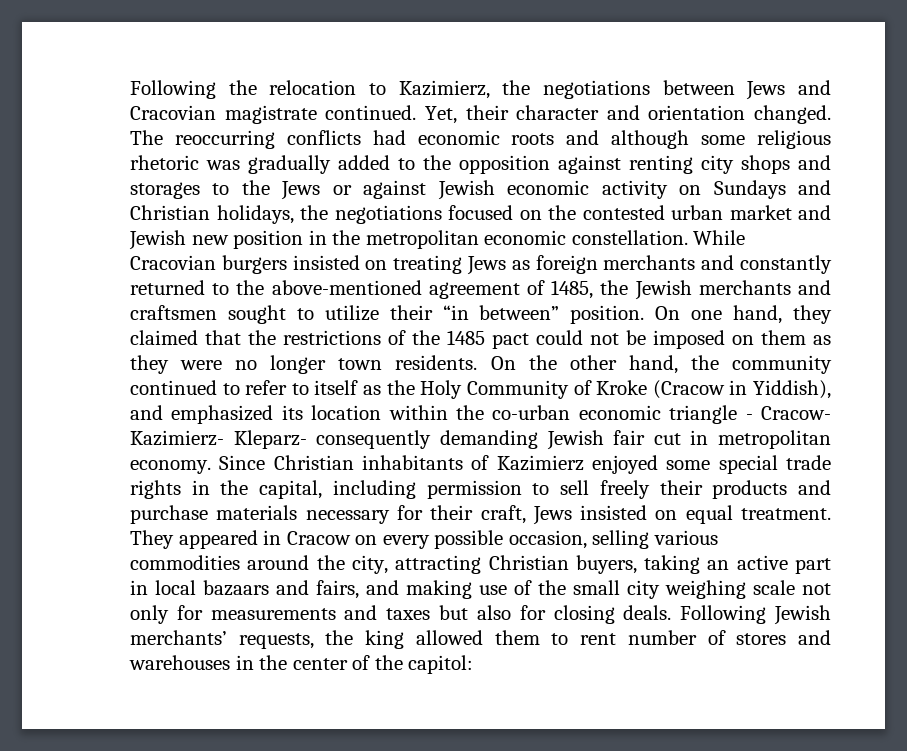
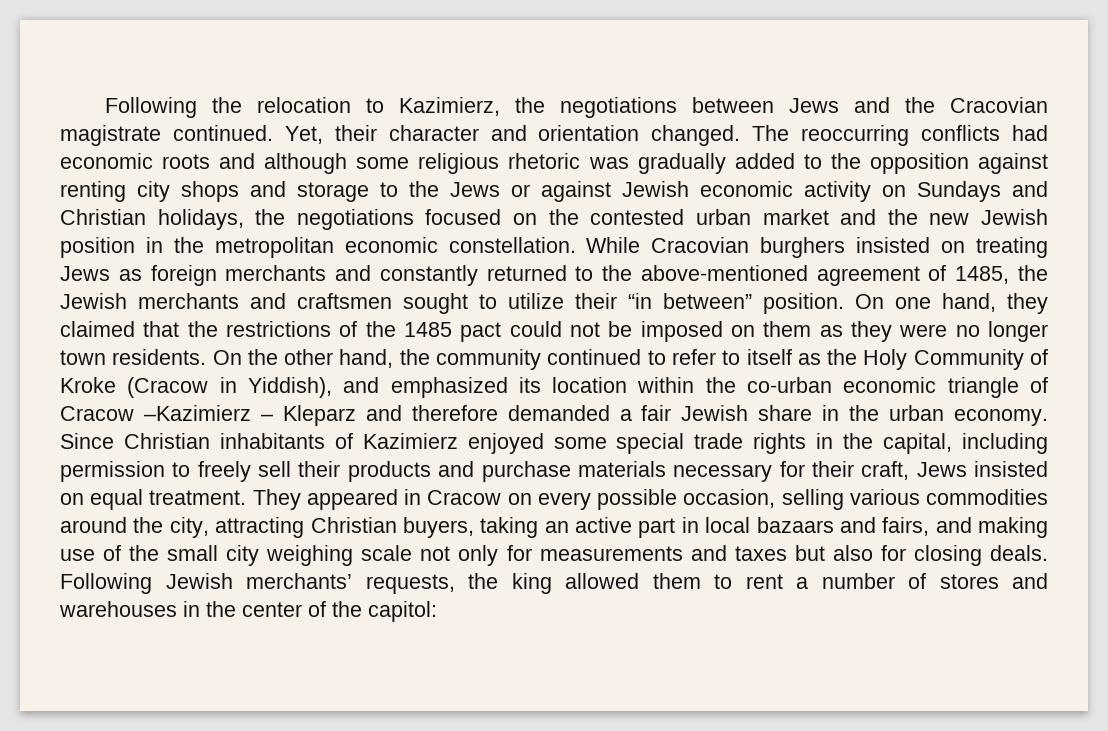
- Following the relocation to Kazimierz, the negotiations between Jews and Cracovian magistrate continued.
+ Following the relocation to Kazimierz, the negotiations between Jews and the Cracovian magistrate continued.
- The reoccurring conflicts had economic roots and although some religious rhetoric was gradually added to the opposition against renting city shops and storages to the Jews or against Jewish economic activity on Sundays and Christian holidays, the negotiations focused on the contested urban market and Jewish new position in the metropolitan economic constellation.
+ The reoccurring conflicts had economic roots and although some religious rhetoric was gradually added to the opposition against renting city shops and storage to the Jews or against Jewish economic activity on Sundays and Christian holidays, the negotiations focused on the contested urban market and the new Jewish position in the metropolitan economic constellation.
- While Cracovian burgers insisted on treating Jews as foreign merchants and constantly returned to the above-mentioned agreement of 1485, the Jewish merchants and craftsmen sought to utilize their “in between” position.
+ While Cracovian burghers insisted on treating Jews as foreign merchants and constantly returned to the above-mentioned agreement of 1485, the Jewish merchants and craftsmen sought to utilize their “in between” position.
- On the other hand, the community continued to refer to itself as the Holy Community of Kroke (Cracow in Yiddish), and emphasized its location within the co-urban economic triangle - Cracow- Kazimierz- Kleparz- consequently demanding Jewish fair cut in metropolitan economy.
+ On the other hand, the community continued to refer to itself as the Holy Community of Kroke (Cracow in Yiddish), and emphasized its location within the co-urban economic triangle of Cracow –Kazimierz – Kleparz and therefore demanded a fair Jewish share in the urban economy.
- Since Christian inhabitants of Kazimierz enjoyed some special trade rights in the capital, including permission to sell freely their products and purchase materials necessary for their craft, Jews insisted on equal treatment.
+ Since Christian inhabitants of Kazimierz enjoyed some special trade rights in the capital, including permission to freely sell their products and purchase materials necessary for their craft, Jews insisted on equal treatment.
- Following Jewish merchants’ requests, the king allowed them to rent number of stores and warehouses in the center of the capitol:
+ Following Jewish merchants’ requests, the king allowed them to rent a number of stores and warehouses in the center of the capitol:

